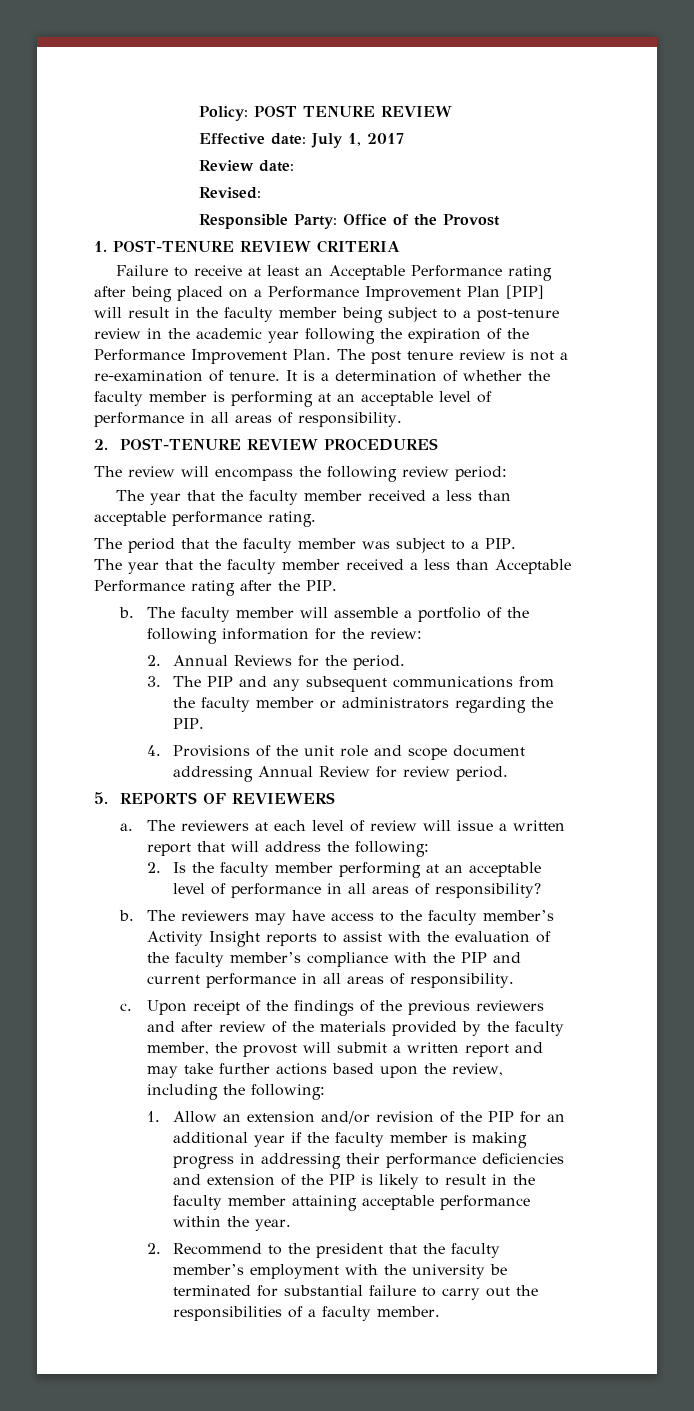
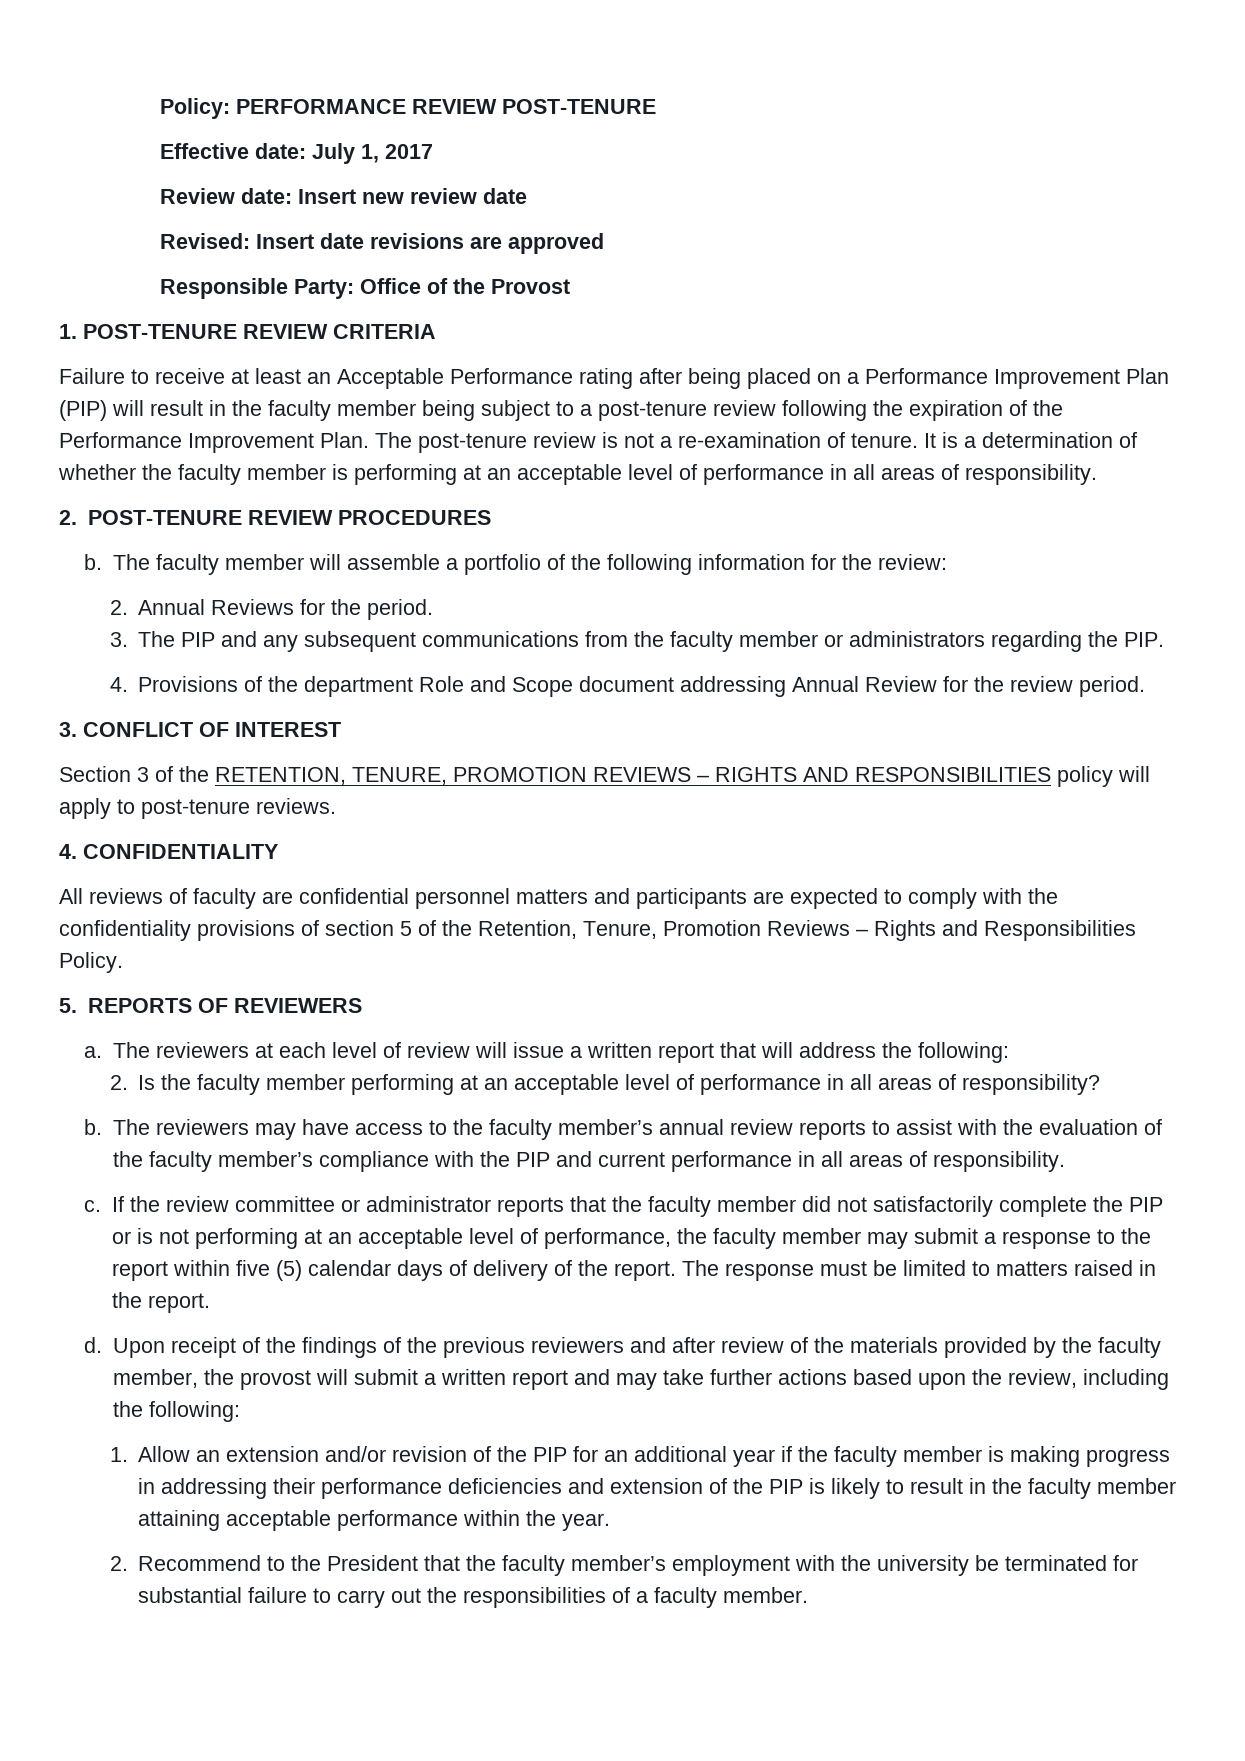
- Policy: POST TENURE REVIEW
+ Policy: PERFORMANCE REVIEW POST-TENURE
- Review date:
- Revised:
+ Review date: Insert new review date
+ Revised: Insert date revisions are approved
- Failure to receive at least an Acceptable Performance rating after being placed on a Performance Improvement Plan [PIP] will result in the faculty member being subject to a post-tenure review in the academic year following the expiration of the Performance Improvement Plan.
+ Failure to receive at least an Acceptable Performance rating after being placed on a Performance Improvement Plan (PIP) will result in the faculty member being subject to a post-tenure review following the expiration of the Performance Improvement Plan.
- The post tenure review is not a re-examination of tenure.
+ The post-tenure review is not a re-examination of tenure.
- The review will encompass the following review period:
- The year that the faculty member received a less than acceptable performance rating.
- The period that the faculty member was subject to a PIP.
- The year that the faculty member received a less than Acceptable Performance rating after the PIP.
- 4. Provisions of the unit role and scope document addressing Annual Review for review period.
+ 4. Provisions of the department Role and Scope document addressing Annual Review for the review period.
+ 3. CONFLICT OF INTEREST
+ Section 3 of the RETENTION, TENURE, PROMOTION REVIEWS – RIGHTS AND RESPONSIBILITIES policy will apply to post-tenure reviews.
+ 4. CONFIDENTIALITY
+ All reviews of faculty are confidential personnel matters and participants are expected to comply with the confidentiality provisions of section 5 of the Retention, Tenure, Promotion Reviews – Rights and Responsibilities Policy.
- The reviewers may have access to the faculty member’s Activity Insight reports to assist with the evaluation of the faculty member’s compliance with the PIP and current performance in all areas of responsibility.
+ The reviewers may have access to the faculty member’s annual review reports to assist with the evaluation of the faculty member’s compliance with the PIP and current performance in all areas of responsibility.
+ If the review committee or administrator reports that the faculty member did not satisfactorily complete the PIP or is not performing at an acceptable level of performance, the faculty member may submit a response to the report within five (5) calendar days of delivery of the report. The response must be limited to matters raised in the report.
+ d.
- 2. Recommend to the president that the faculty member’s employment with the university be terminated for substantial failure to carry out the responsibilities of a faculty member.
+ 2. Recommend to the President that the faculty member’s employment with the university be terminated for substantial failure to carry out the responsibilities of a faculty member.

